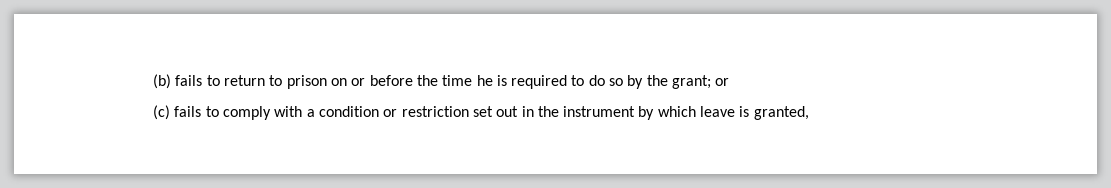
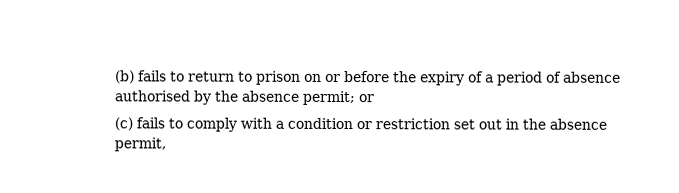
- (b) fails to return to prison on or before the time he is required to do so by the grant; or
+ (b) fails to return to prison on or before the expiry of a period of absence authorised by the absence permit; or
- (c) fails to comply with a condition or restriction set out in the instrument by which leave is granted,
+ (c) fails to comply with a condition or restriction set out in the absence permit,

